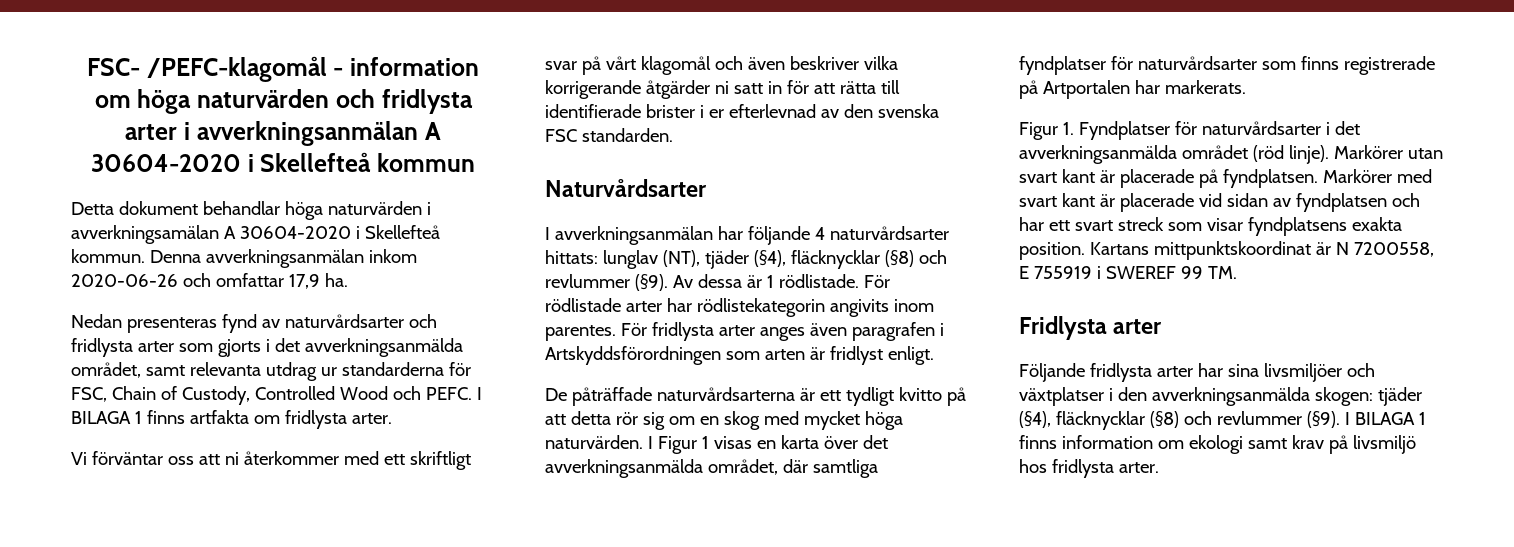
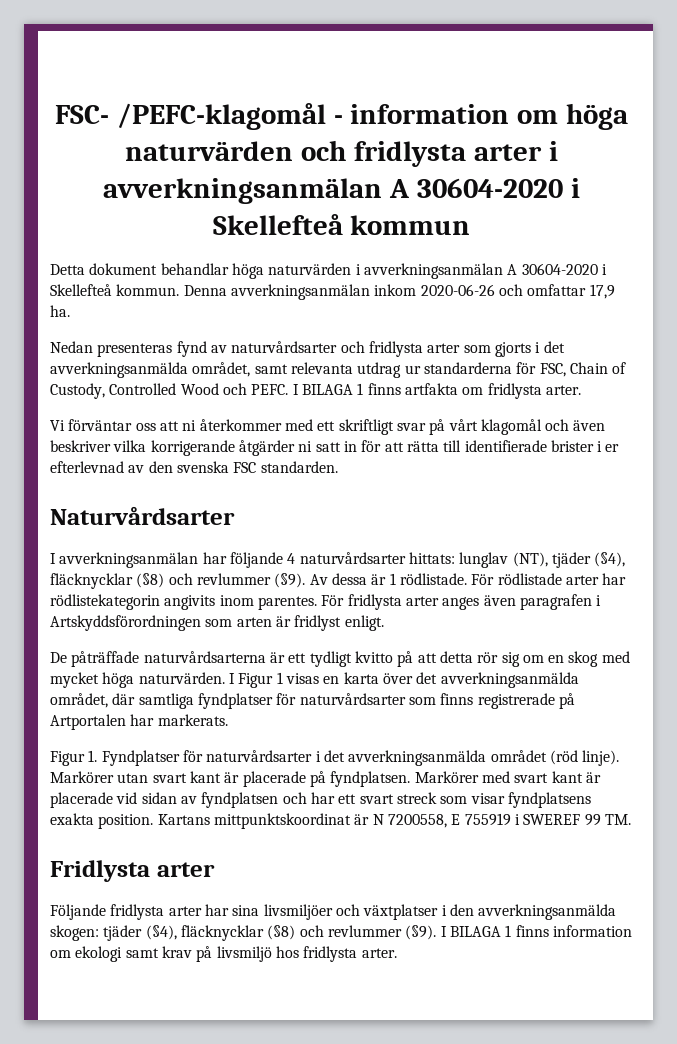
- Detta dokument behandlar höga naturvärden i avverkningsamälan A 30604-2020 i Skellefteå kommun.
+ Detta dokument behandlar höga naturvärden i avverkningsanmälan A 30604-2020 i Skellefteå kommun.

